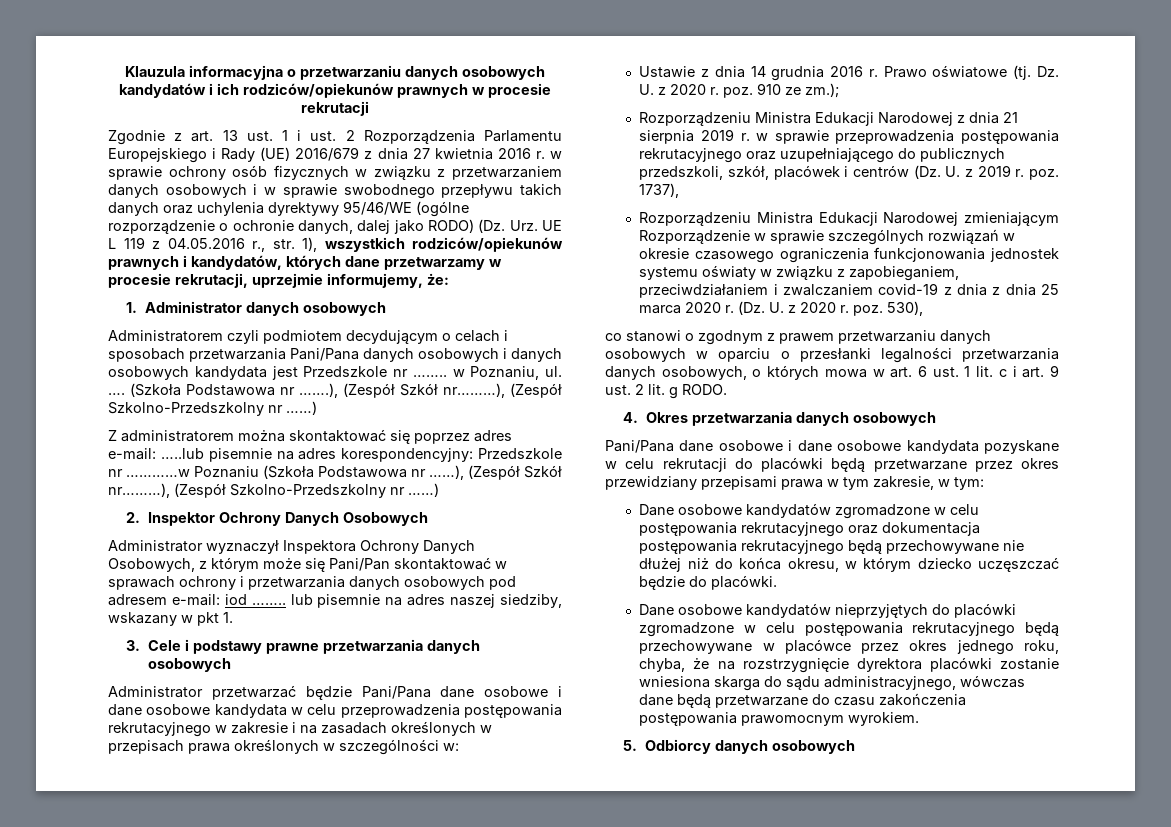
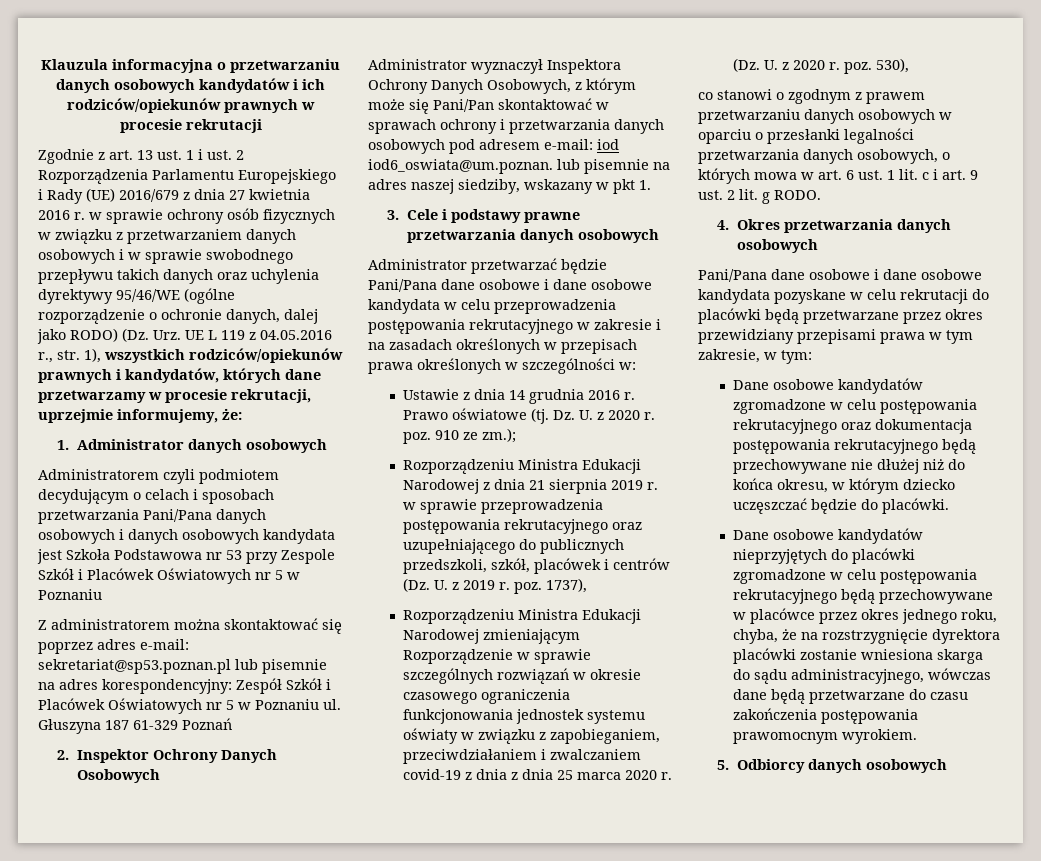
- Administratorem czyli podmiotem decydującym o celach i sposobach przetwarzania Pani/Pana danych osobowych i danych osobowych kandydata jest Przedszkole nr …….. w Poznaniu, ul. …. (Szkoła Podstawowa nr …….), (Zespół Szkół nr………), (Zespół Szkolno-Przedszkolny nr ……)
+ Administratorem czyli podmiotem decydującym o celach i sposobach przetwarzania Pani/Pana danych osobowych i danych osobowych kandydata jest Szkoła Podstawowa nr 53 przy Zespole Szkół i Placówek Oświatowych nr 5 w Poznaniu
- Z administratorem można skontaktować się poprzez adres e-mail: …..lub pisemnie na adres korespondencyjny: Przedszkole nr …………w Poznaniu (Szkoła Podstawowa nr ……), (Zespół Szkół nr………), (Zespół Szkolno-Przedszkolny nr ……)
+ Z administratorem można skontaktować się poprzez adres e-mail: sekretariat@sp53.poznan.pl lub pisemnie na adres korespondencyjny: Zespół Szkół i Placówek Oświatowych nr 5 w Poznaniu ul. Głuszyna 187 61-329 Poznań
- Administrator wyznaczył Inspektora Ochrony Danych Osobowych, z którym może się Pani/Pan skontaktować w sprawach ochrony i przetwarzania danych osobowych pod adresem e-mail: iod …….. lub pisemnie na adres naszej siedziby, wskazany w pkt 1.
+ Administrator wyznaczył Inspektora Ochrony Danych Osobowych, z którym może się Pani/Pan skontaktować w sprawach ochrony i przetwarzania danych osobowych pod adresem e-mail: iod iod6_oswiata@um.poznan. lub pisemnie na adres naszej siedziby, wskazany w pkt 1.

